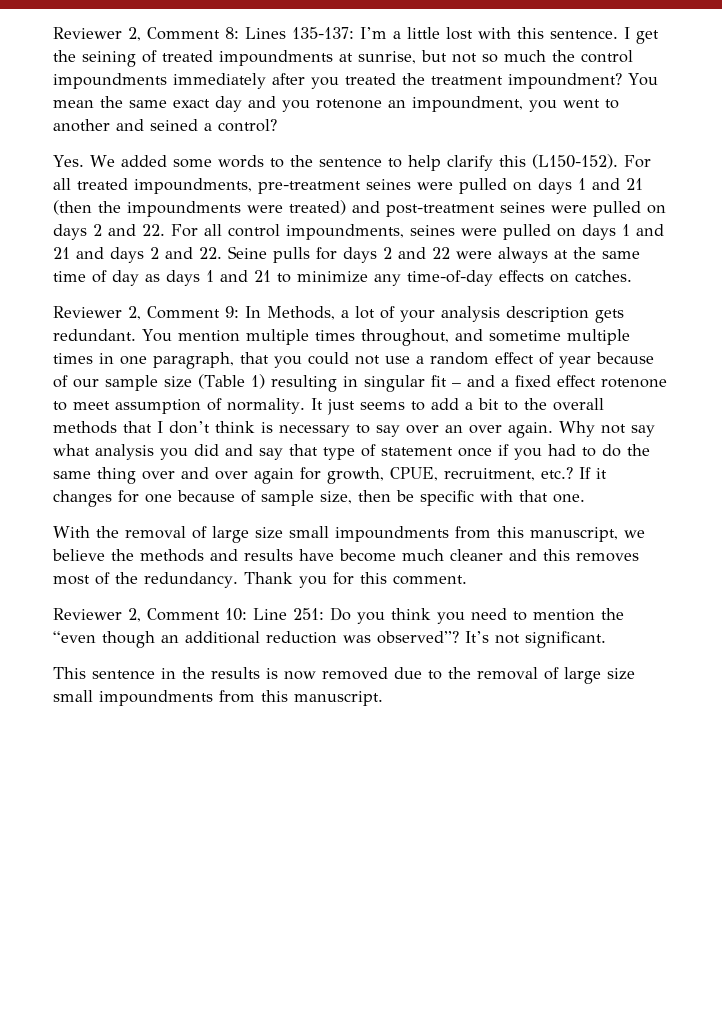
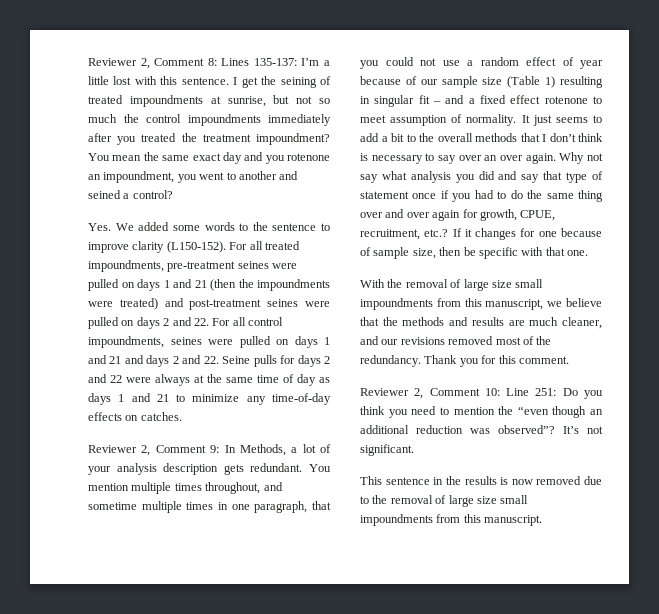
- Yes. We added some words to the sentence to help clarify this (L150-152).
+ Yes. We added some words to the sentence to improve clarity (L150-152).
- With the removal of large size small impoundments from this manuscript, we believe the methods and results have become much cleaner and this removes most of the redundancy.
+ With the removal of large size small impoundments from this manuscript, we believe that the methods and results are much cleaner, and our revisions removed most of the redundancy.

